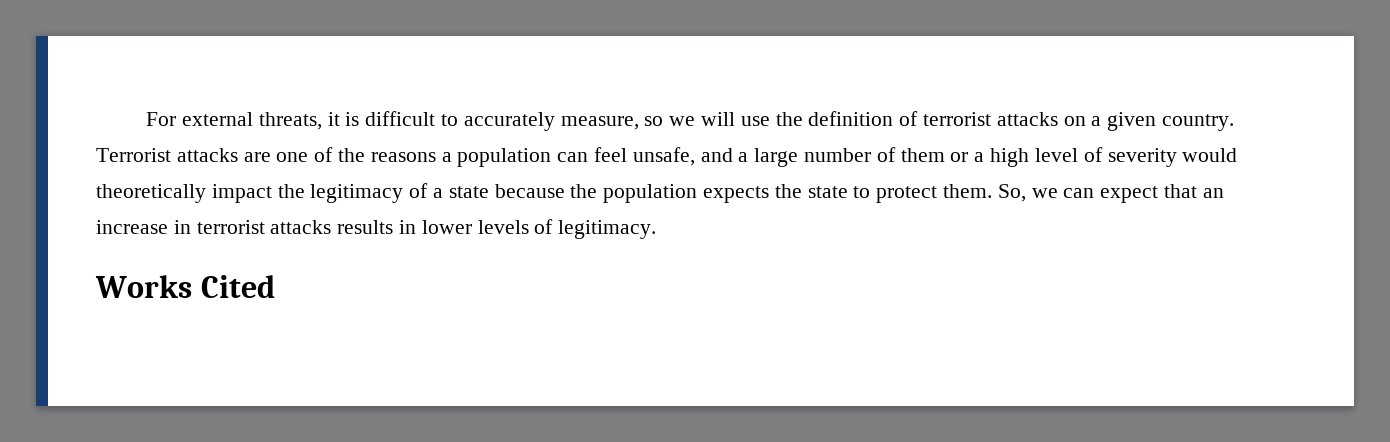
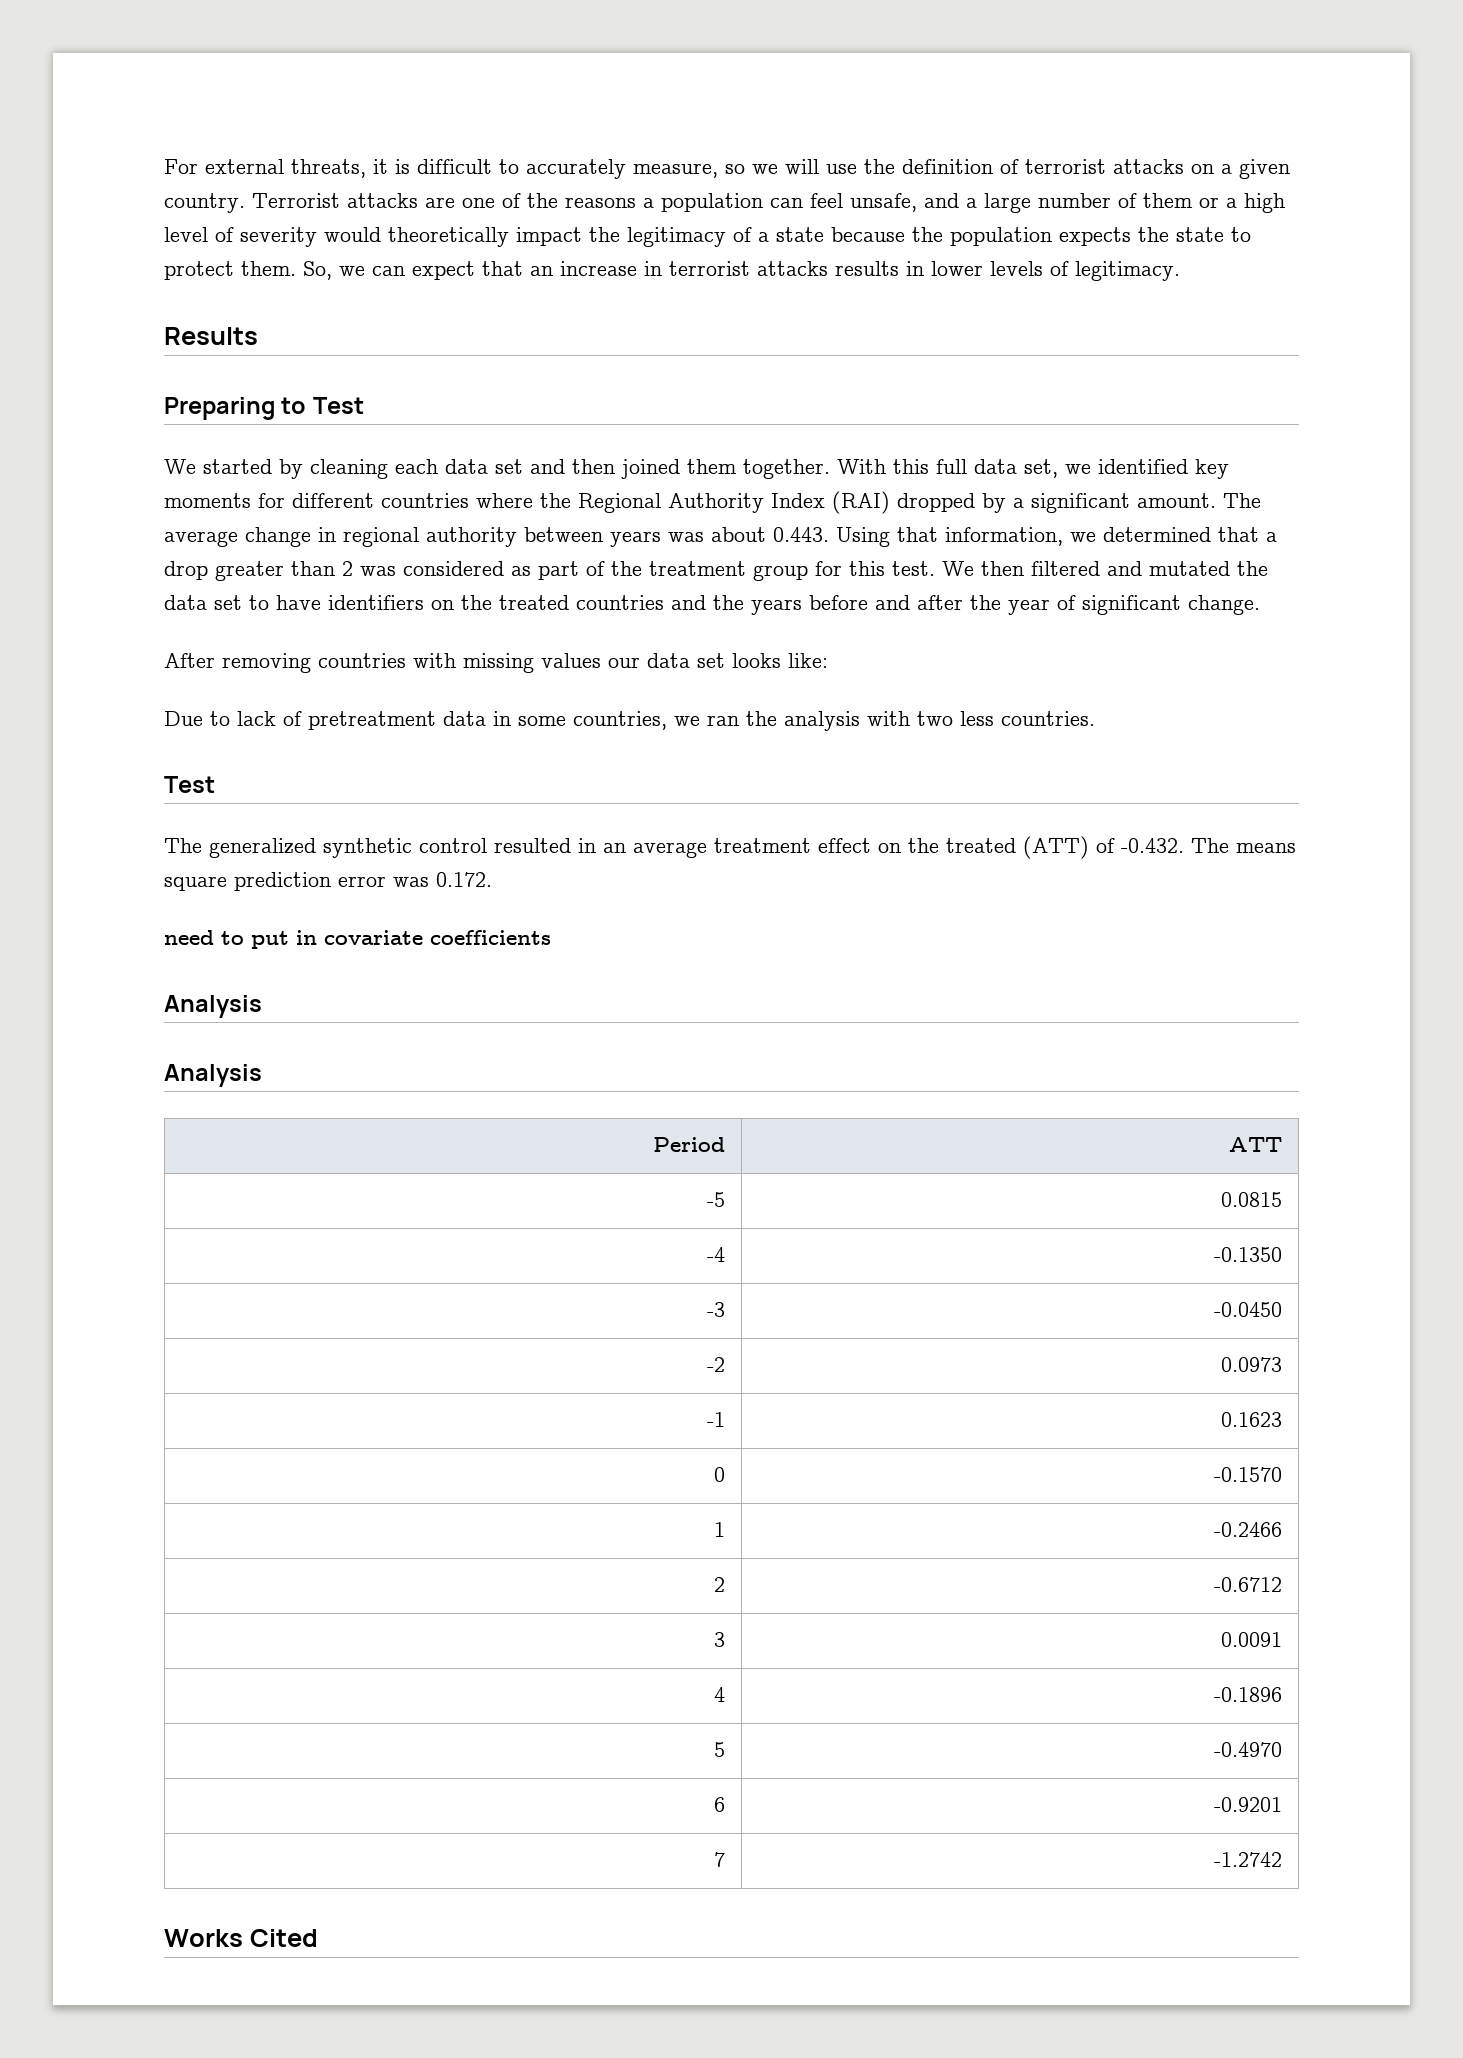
+ Results
+ Preparing to Test
+ We started by cleaning each data set and then joined them together. With this full data set, we identified key moments for different countries where the Regional Authority Index (RAI) dropped by a significant amount. The average change in regional authority between years was about 0.443. Using that information, we determined that a drop greater than 2 was considered as part of the treatment group for this test. We then filtered and mutated the data set to have identifiers on the treated countries and the years before and after the year of significant change.
+ After removing countries with missing values our data set looks like:
+ Due to lack of pretreatment data in some countries, we ran the analysis with two less countries.
+ Test
+ The generalized synthetic control resulted in an average treatment effect on the treated (ATT) of -0.432. The means square prediction error was 0.172.
+ need to put in covariate coefficients
+ Analysis
+ Analysis
+ Period | ATT
+ -5 | 0.0815
+ -4 | -0.1350
+ -3 | -0.0450
+ -2 | 0.0973
+ -1 | 0.1623
+ 0 | -0.1570
+ 1 | -0.2466
+ 2 | -0.6712
+ 3 | 0.0091
+ 4 | -0.1896
+ 5 | -0.4970
+ 6 | -0.9201
+ 7 | -1.2742

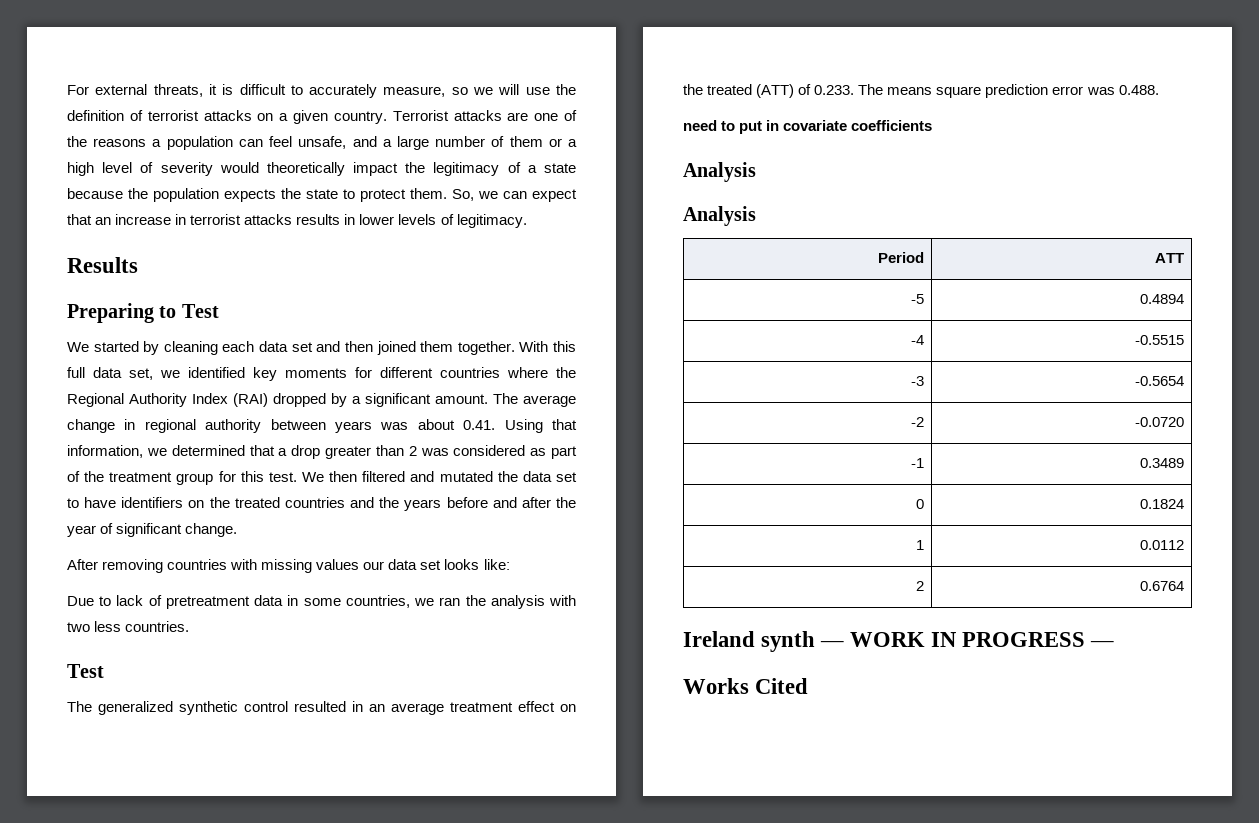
- The average change in regional authority between years was about 0.443. Using that information, we determined that a drop greater than 2 was considered as part of the treatment group for this test.
+ The average change in regional authority between years was about 0.41. Using that information, we determined that a drop greater than 2 was considered as part of the treatment group for this test.
- The generalized synthetic control resulted in an average treatment effect on the treated (ATT) of -0.432. The means square prediction error was 0.172.
+ The generalized synthetic control resulted in an average treatment effect on the treated (ATT) of 0.233. The means square prediction error was 0.488.
- -5 | 0.0815
+ -5 | 0.4894
- -4 | -0.1350
+ -4 | -0.5515
- -3 | -0.0450
+ -3 | -0.5654
- -2 | 0.0973
+ -2 | -0.0720
- -1 | 0.1623
+ -1 | 0.3489
- 0 | -0.1570
+ 0 | 0.1824
- 1 | -0.2466
+ 1 | 0.0112
- 2 | -0.6712
- 3 | 0.0091
- 4 | -0.1896
- 5 | -0.4970
- 6 | -0.9201
- 7 | -1.2742
+ 2 | 0.6764
+ Ireland synth — WORK IN PROGRESS —

